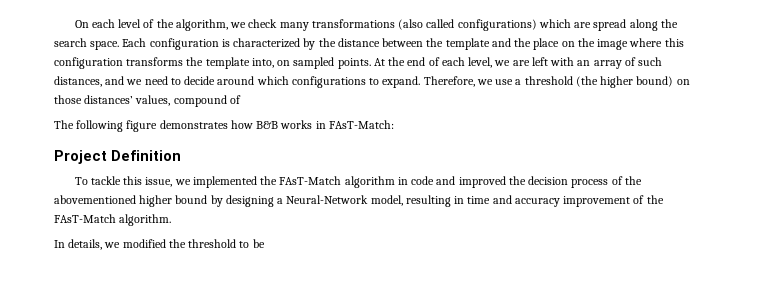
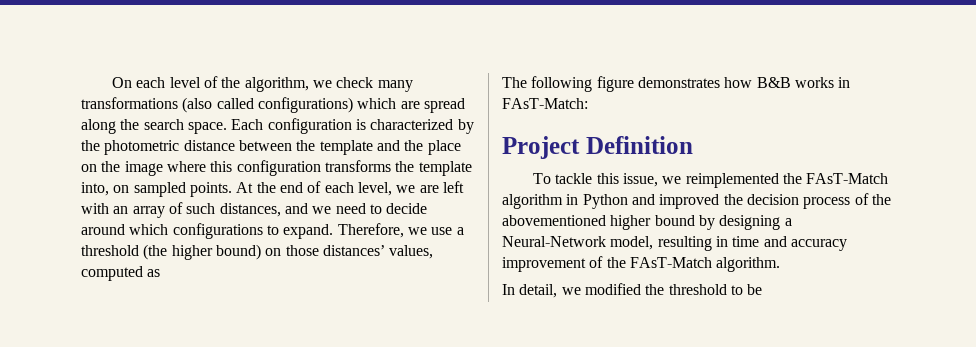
- Each configuration is characterized by the distance between the template and the place on the image where this configuration transforms the template into, on sampled points.
+ Each configuration is characterized by the photometric distance between the template and the place on the image where this configuration transforms the template into, on sampled points.
- Therefore, we use a threshold (the higher bound) on those distances’ values, compound of
+ Therefore, we use a threshold (the higher bound) on those distances’ values, computed as
- To tackle this issue, we implemented the FAsT-Match algorithm in code and improved the decision process of the abovementioned higher bound by designing a Neural-Network model, resulting in time and accuracy improvement of the FAsT-Match algorithm.
+ To tackle this issue, we reimplemented the FAsT-Match algorithm in Python and improved the decision process of the abovementioned higher bound by designing a Neural-Network model, resulting in time and accuracy improvement of the FAsT-Match algorithm.
- In details, we modified the threshold to be
+ In detail, we modified the threshold to be

